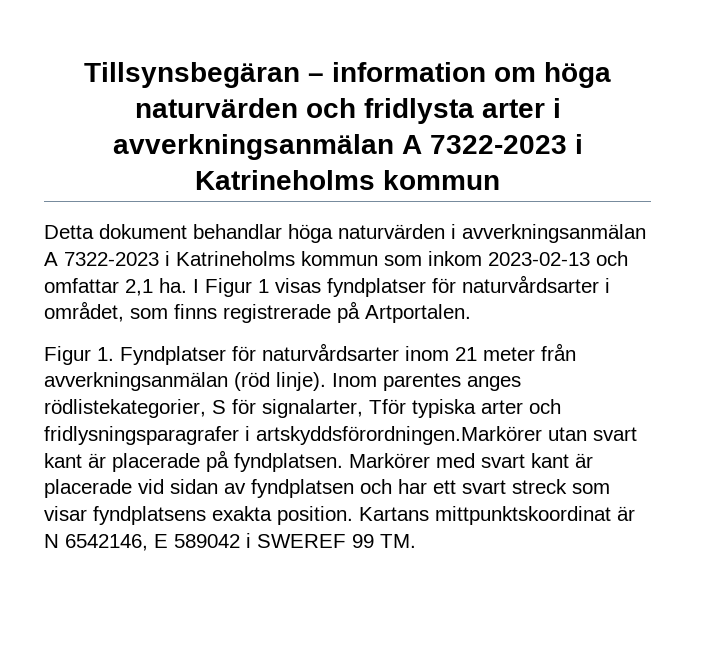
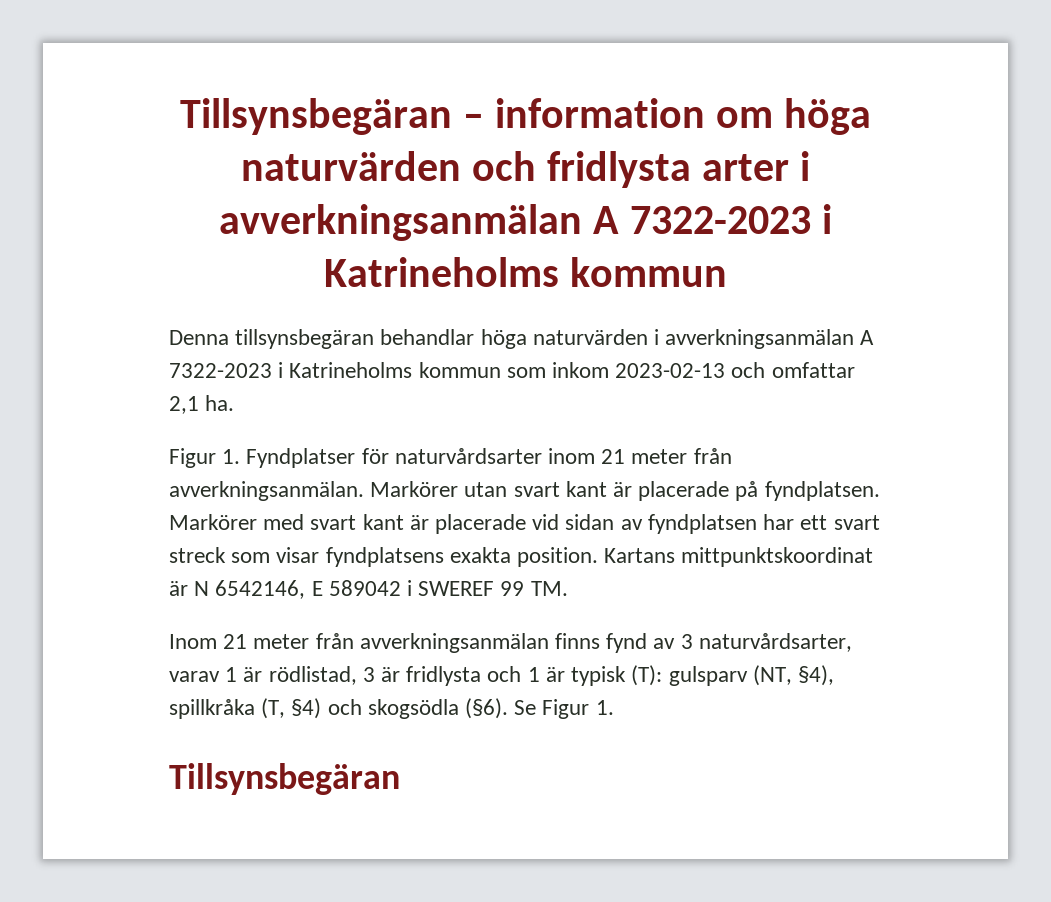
- Detta dokument behandlar höga naturvärden i avverkningsanmälan A 7322-2023 i Katrineholms kommun som inkom 2023-02-13 och omfattar 2,1 ha. I Figur 1 visas fyndplatser för naturvårdsarter i området, som finns registrerade på Artportalen.
+ Denna tillsynsbegäran behandlar höga naturvärden i avverkningsanmälan A 7322-2023 i Katrineholms kommun som inkom 2023-02-13 och omfattar 2,1 ha.
- Figur 1. Fyndplatser för naturvårdsarter inom 21 meter från avverkningsanmälan (röd linje). Inom parentes anges rödlistekategorier, S för signalarter, Tför typiska arter och fridlysningsparagrafer i artskyddsförordningen.Markörer utan svart kant är placerade på fyndplatsen.
+ Figur 1. Fyndplatser för naturvårdsarter inom 21 meter från avverkningsanmälan. Markörer utan svart kant är placerade på fyndplatsen.
- Markörer med svart kant är placerade vid sidan av fyndplatsen och har ett svart streck som visar fyndplatsens exakta position.
+ Markörer med svart kant är placerade vid sidan av fyndplatsen har ett svart streck som visar fyndplatsens exakta position.
+ Inom 21 meter från avverkningsanmälan finns fynd av 3 naturvårdsarter, varav 1 är rödlistad, 3 är fridlysta och 1 är typisk (T): gulsparv (NT, §4), spillkråka (T, §4) och skogsödla (§6). Se Figur 1.
+ Tillsynsbegäran

